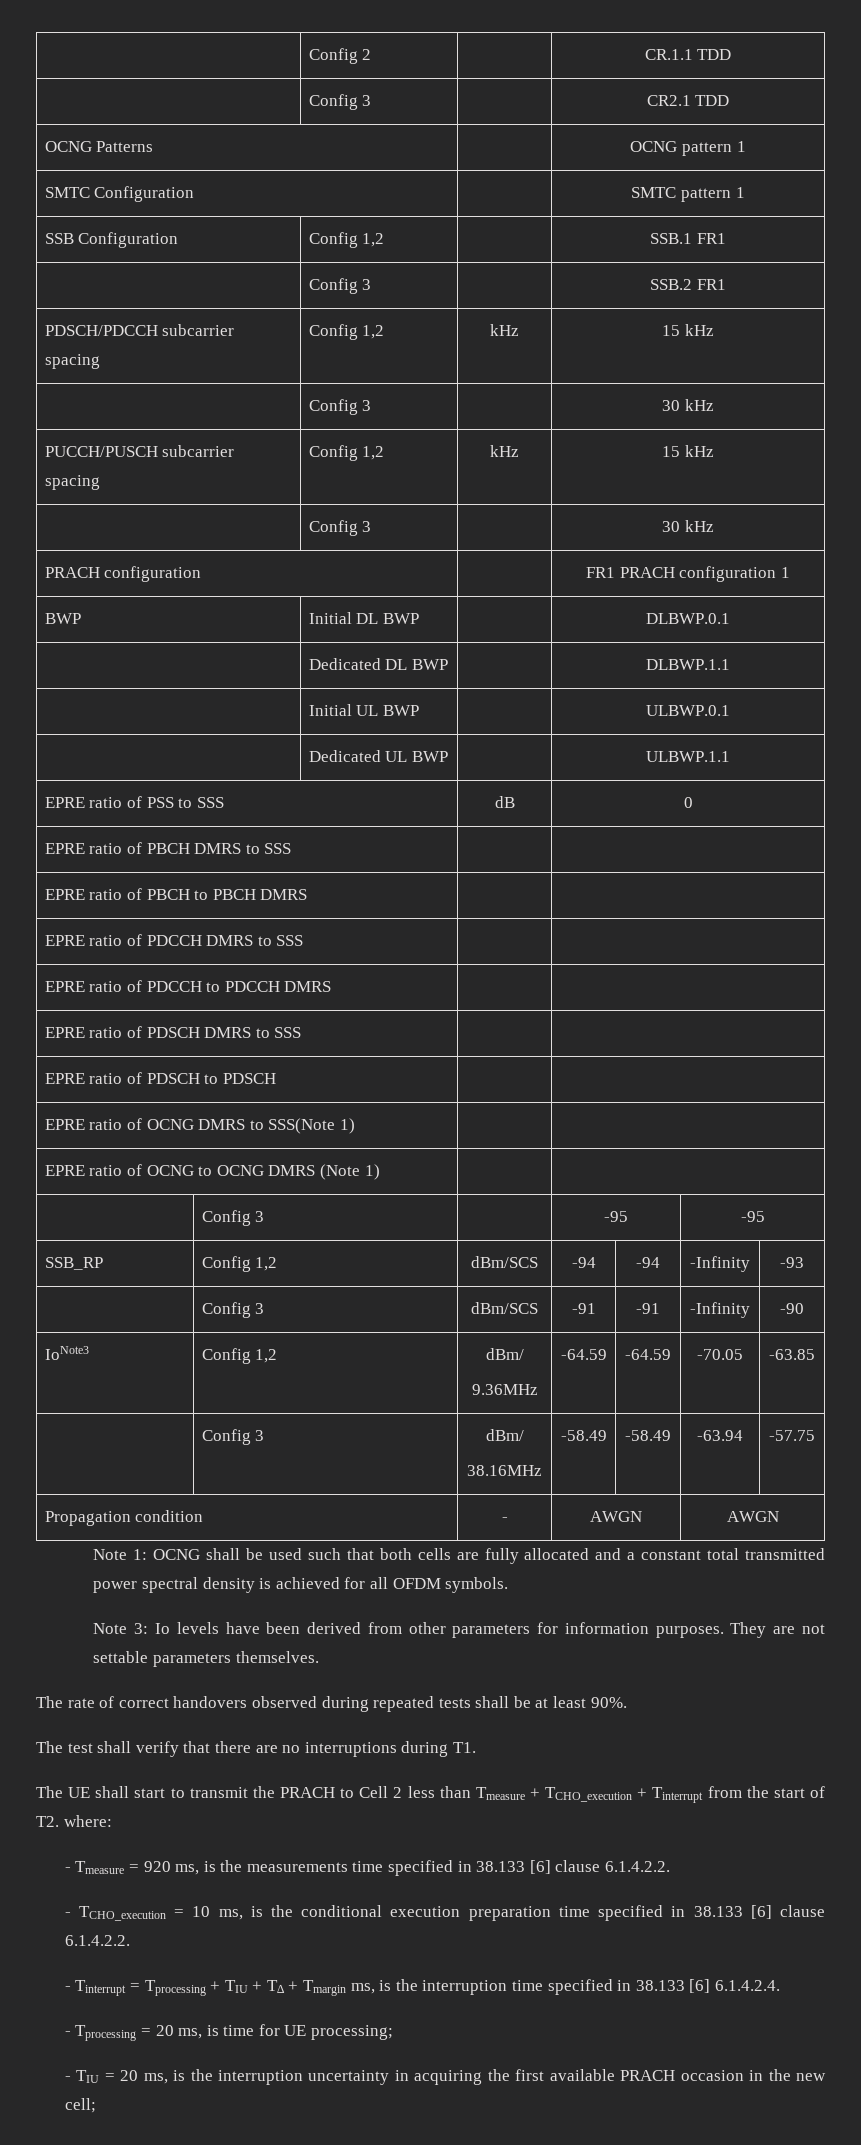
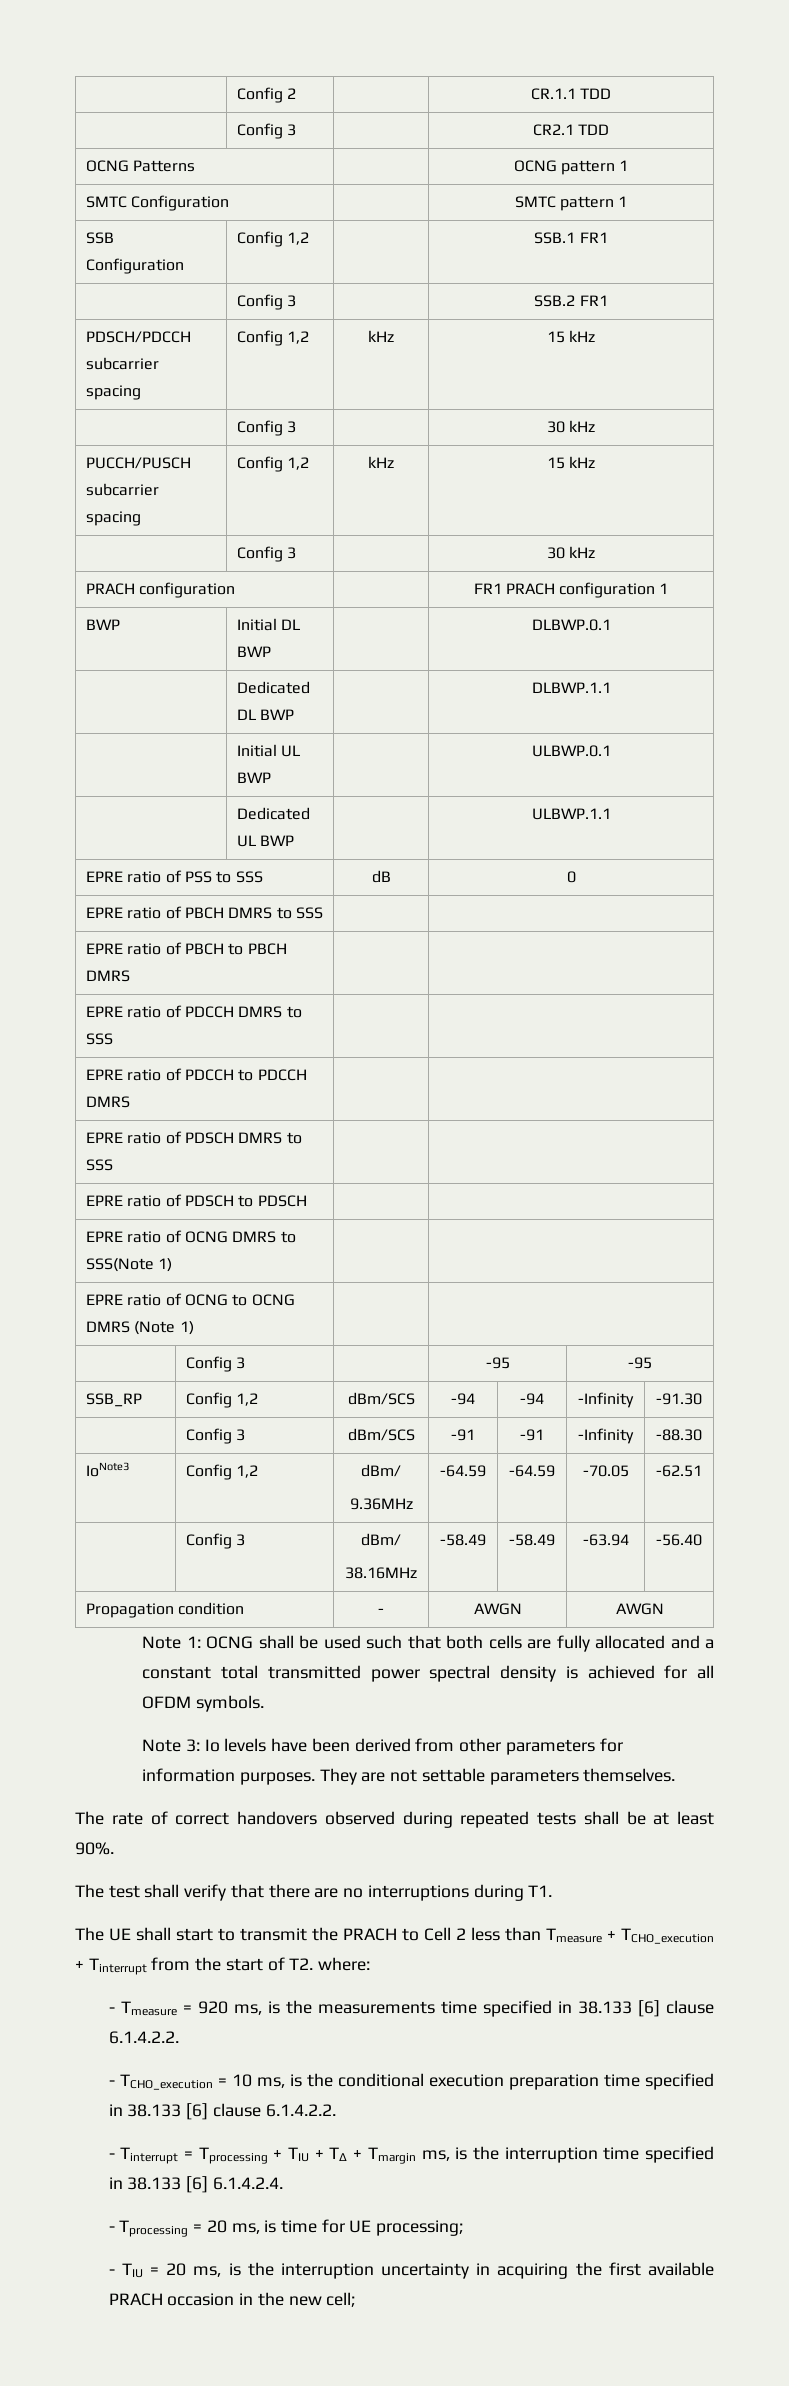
- SSB_RP | Config 1,2 | dBm/SCS | -94 | -94 | -Infinity | -93
+ SSB_RP | Config 1,2 | dBm/SCS | -94 | -94 | -Infinity | -91.30
- | Config 3 | dBm/SCS | -91 | -91 | -Infinity | -90
+ | Config 3 | dBm/SCS | -91 | -91 | -Infinity | -88.30
  IoNote3 | Config 1,2 | dBm/
- 9.36MHz | -64.59 | -64.59 | -70.05 | -63.85
+ 9.36MHz | -64.59 | -64.59 | -70.05 | -62.51
  | Config 3 | dBm/
- 38.16MHz | -58.49 | -58.49 | -63.94 | -57.75
+ 38.16MHz | -58.49 | -58.49 | -63.94 | -56.40

